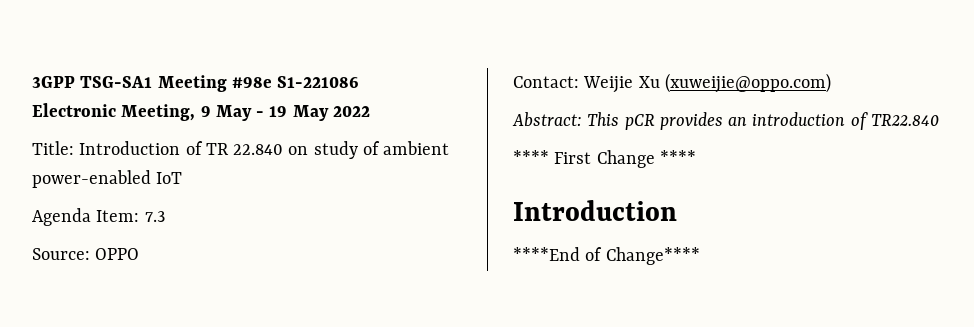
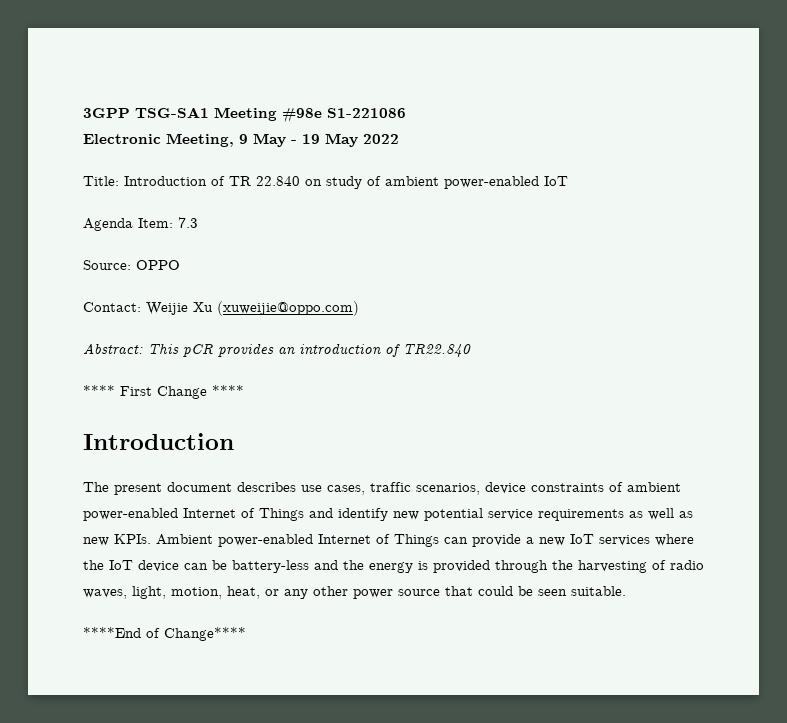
+ The present document describes use cases, traffic scenarios, device constraints of ambient power-enabled Internet of Things and identify new potential service requirements as well as new KPIs. Ambient power-enabled Internet of Things can provide a new IoT services where the IoT device can be battery-less and the energy is provided through the harvesting of radio waves, light, motion, heat, or any other power source that could be seen suitable.

